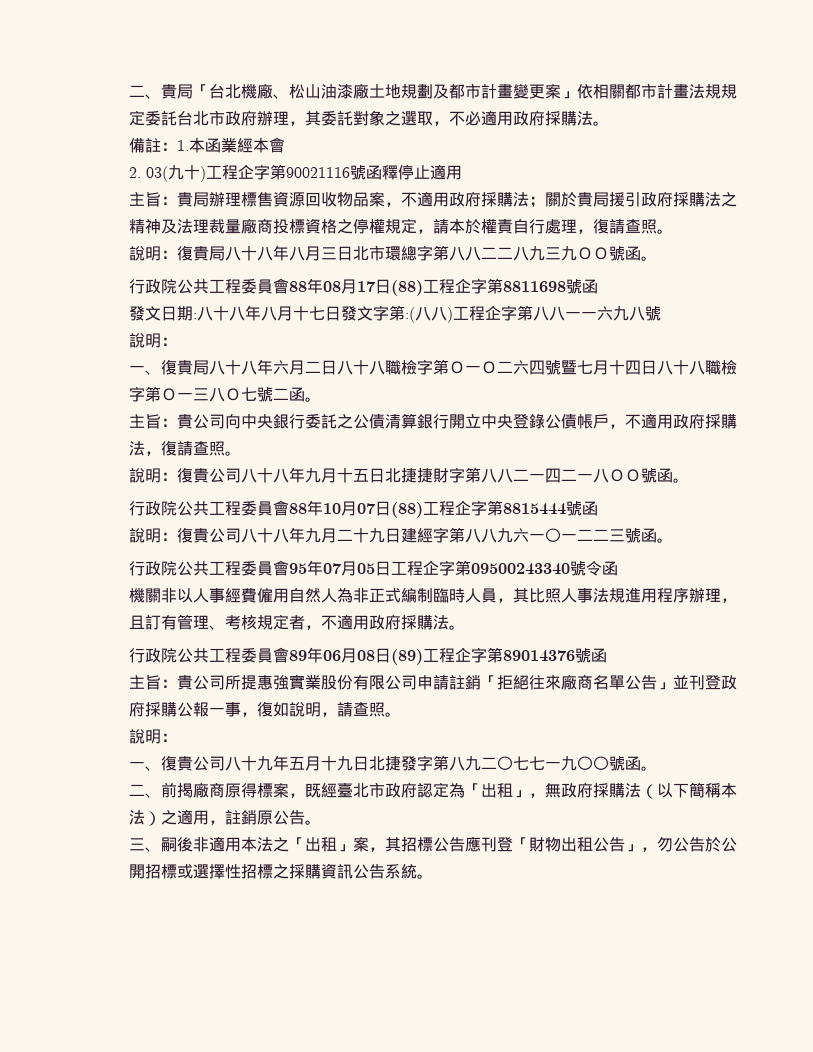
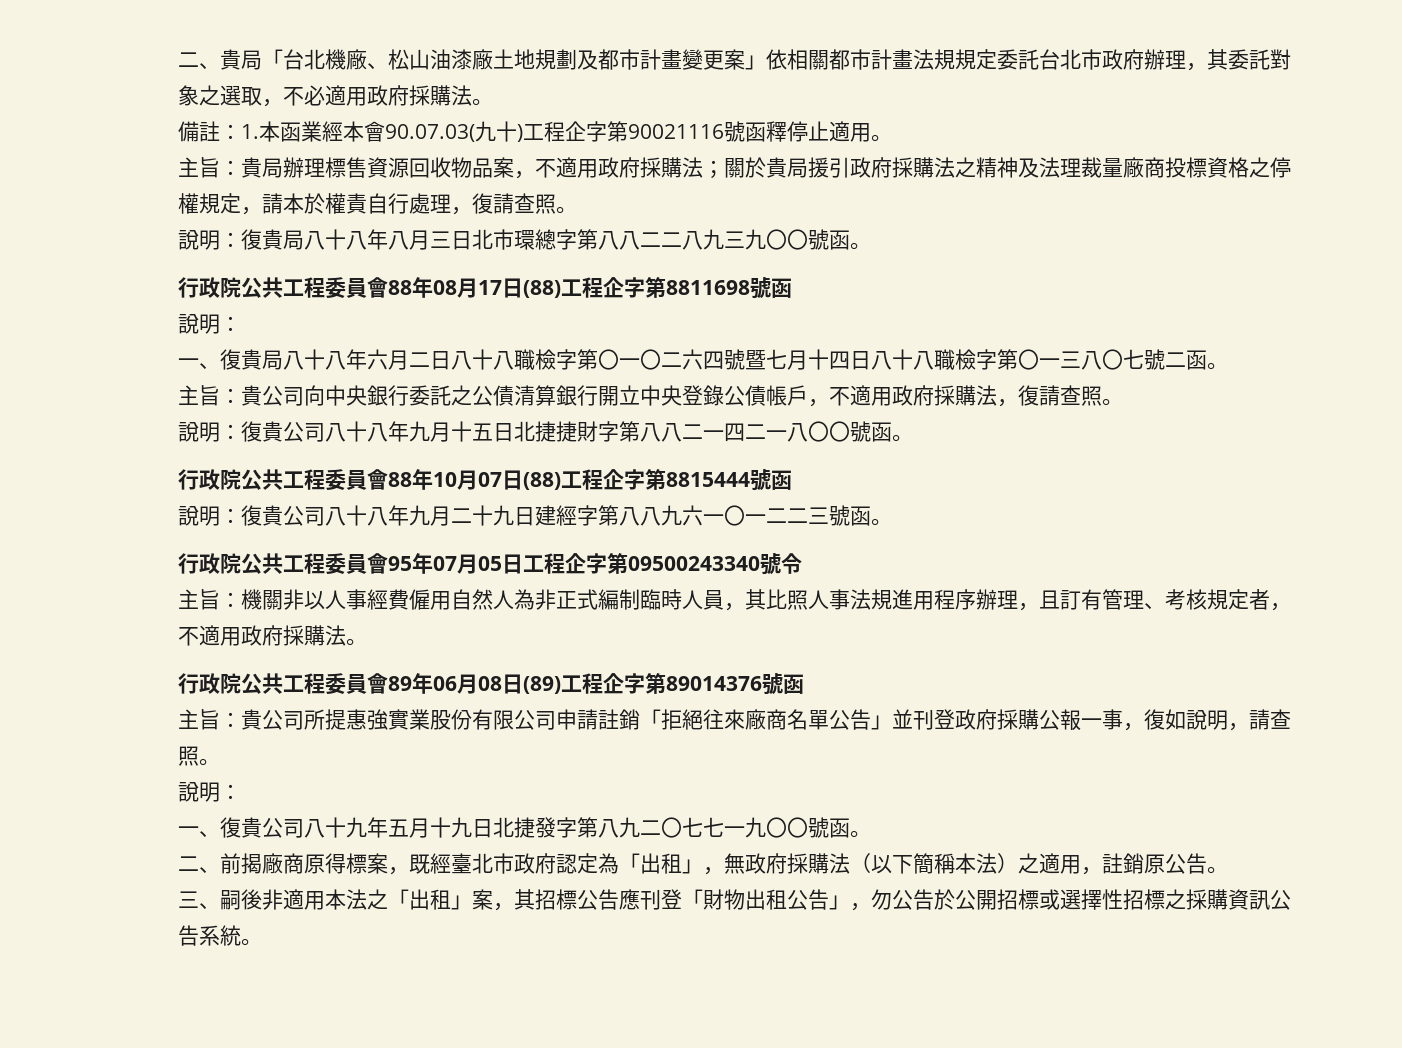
- 備註：1.本函業經本會
- 2. 03(九十)工程企字第90021116號函釋停止適用
+ 備註：1.本函業經本會90.07.03(九十)工程企字第90021116號函釋停止適用。
- 說明：復貴局八十八年八月三日北市環總字第八八二二八九三九ＯＯ號函。
+ 說明：復貴局八十八年八月三日北市環總字第八八二二八九三九〇〇號函。
- 發文日期:八十八年八月十七日發文字第:(八八)工程企字第八八一一六九八號
- 一、復貴局八十八年六月二日八十八職檢字第Ｏ一Ｏ二六四號暨七月十四日八十八職檢字第Ｏ一三八Ｏ七號二函。
+ 一、復貴局八十八年六月二日八十八職檢字第〇一〇二六四號暨七月十四日八十八職檢字第〇一三八〇七號二函。
- 說明：復貴公司八十八年九月十五日北捷捷財字第八八二一四二一八ＯＯ號函。
+ 說明：復貴公司八十八年九月十五日北捷捷財字第八八二一四二一八〇〇號函。
- 行政院公共工程委員會95年07月05日工程企字第09500243340號令函
- 機關非以人事經費僱用自然人為非正式編制臨時人員，其比照人事法規進用程序辦理，且訂有管理、考核規定者，不適用政府採購法。
+ 行政院公共工程委員會95年07月05日工程企字第09500243340號令
+ 主旨：機關非以人事經費僱用自然人為非正式編制臨時人員，其比照人事法規進用程序辦理，且訂有管理、考核規定者，不適用政府採購法。

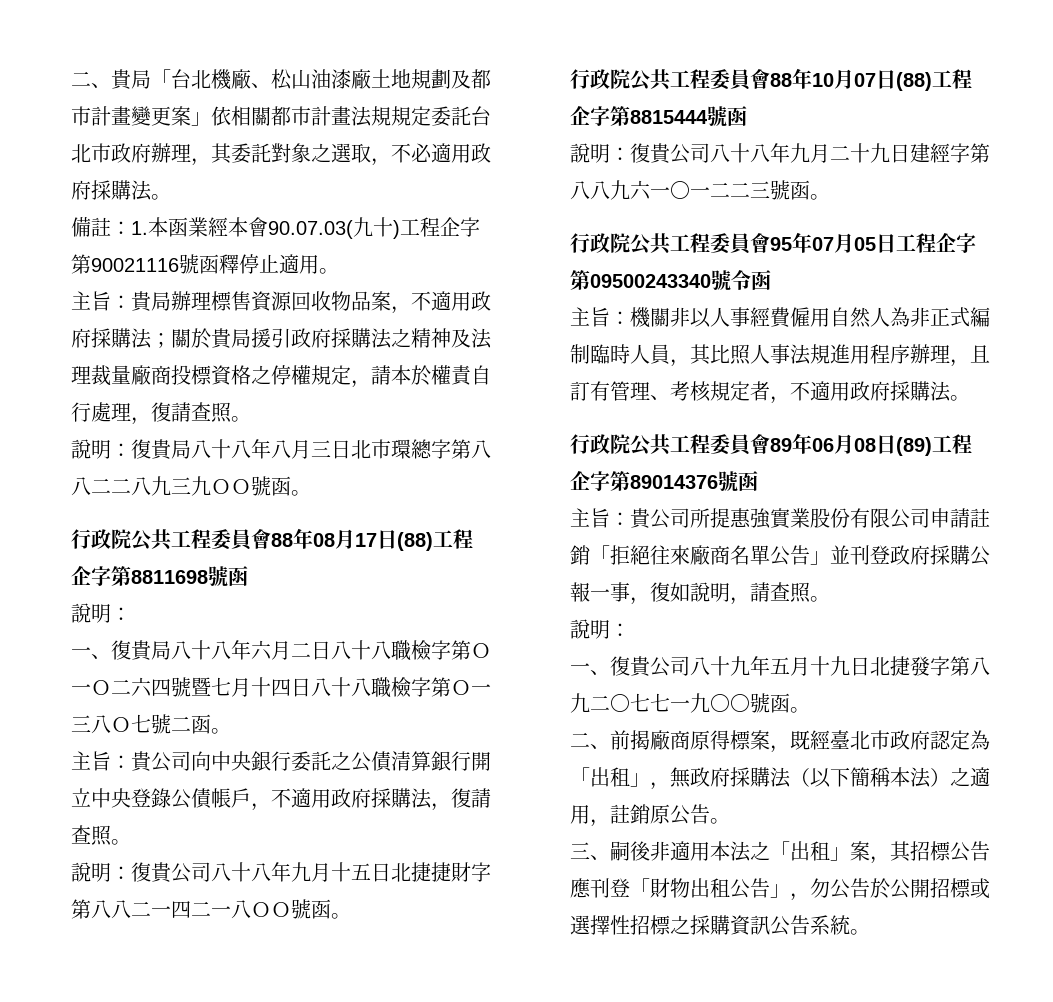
- 說明：復貴局八十八年八月三日北市環總字第八八二二八九三九〇〇號函。
+ 說明：復貴局八十八年八月三日北市環總字第八八二二八九三九ＯＯ號函。
- 一、復貴局八十八年六月二日八十八職檢字第〇一〇二六四號暨七月十四日八十八職檢字第〇一三八〇七號二函。
+ 一、復貴局八十八年六月二日八十八職檢字第Ｏ一Ｏ二六四號暨七月十四日八十八職檢字第Ｏ一三八Ｏ七號二函。
- 說明：復貴公司八十八年九月十五日北捷捷財字第八八二一四二一八〇〇號函。
+ 說明：復貴公司八十八年九月十五日北捷捷財字第八八二一四二一八ＯＯ號函。
- 行政院公共工程委員會95年07月05日工程企字第09500243340號令
+ 行政院公共工程委員會95年07月05日工程企字第09500243340號令函

